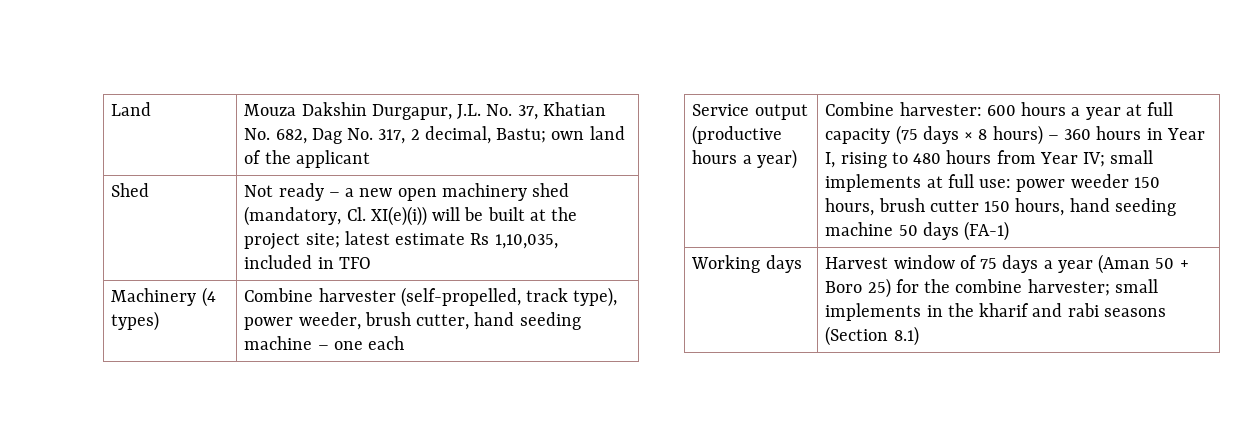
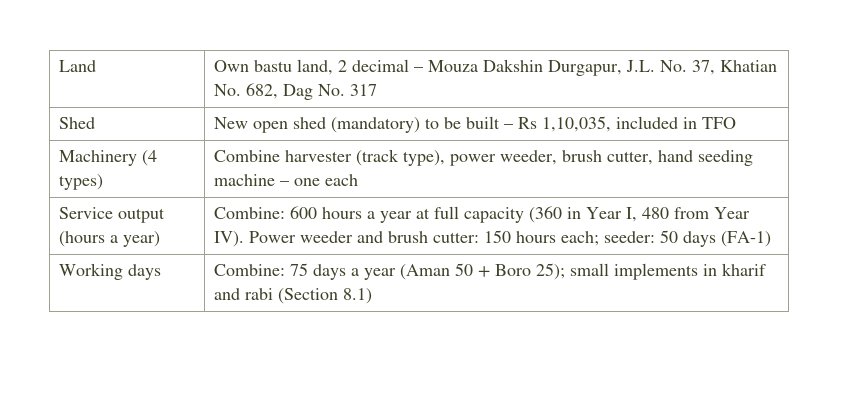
- Land | Mouza Dakshin Durgapur, J.L. No. 37, Khatian No. 682, Dag No. 317, 2 decimal, Bastu; own land of the applicant
- Shed | Not ready – a new open machinery shed (mandatory, Cl. XI(e)(i)) will be built at the project site; latest estimate Rs 1,10,035, included in TFO
+ Land | Own bastu land, 2 decimal – Mouza Dakshin Durgapur, J.L. No. 37, Khatian No. 682, Dag No. 317
+ Shed | New open shed (mandatory) to be built – Rs 1,10,035, included in TFO
- Machinery (4 types) | Combine harvester (self-propelled, track type), power weeder, brush cutter, hand seeding machine – one each
+ Machinery (4 types) | Combine harvester (track type), power weeder, brush cutter, hand seeding machine – one each
- Service output (productive hours a year)
+ Service output (hours a year)
- Combine harvester: 600 hours a year at full capacity (75 days × 8 hours) – 360 hours in Year I, rising to 480 hours from Year IV; small implements at full use: power weeder 150 hours, brush cutter 150 hours, hand seeding machine 50 days (FA-1)
+ Combine: 600 hours a year at full capacity (360 in Year I, 480 from Year IV). Power weeder and brush cutter: 150 hours each; seeder: 50 days (FA-1)
- Working days | Harvest window of 75 days a year (Aman 50 + Boro 25) for the combine harvester; small implements in the kharif and rabi seasons (Section 8.1)
+ Working days | Combine: 75 days a year (Aman 50 + Boro 25); small implements in kharif and rabi (Section 8.1)

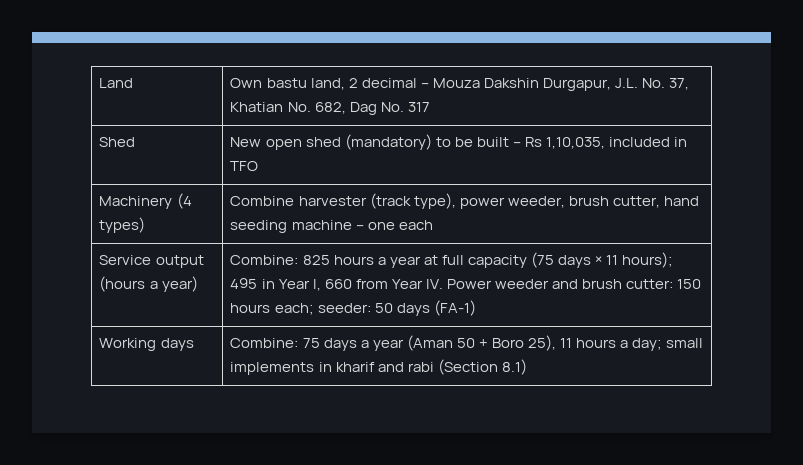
- Service output (hours a year) | Combine: 600 hours a year at full capacity (360 in Year I, 480 from Year IV). Power weeder and brush cutter: 150 hours each; seeder: 50 days (FA-1)
+ Service output (hours a year) | Combine: 825 hours a year at full capacity (75 days × 11 hours); 495 in Year I, 660 from Year IV. Power weeder and brush cutter: 150 hours each; seeder: 50 days (FA-1)
- Working days | Combine: 75 days a year (Aman 50 + Boro 25); small implements in kharif and rabi (Section 8.1)
+ Working days | Combine: 75 days a year (Aman 50 + Boro 25), 11 hours a day; small implements in kharif and rabi (Section 8.1)

